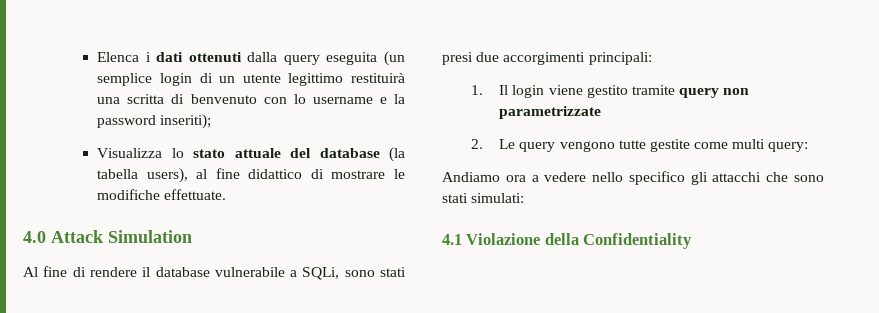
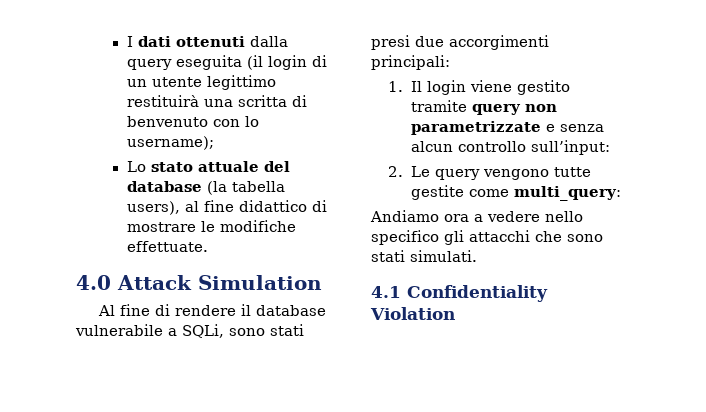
- Elenca i dati ottenuti dalla query eseguita (un semplice login di un utente legittimo restituirà una scritta di benvenuto con lo username e la password inseriti);
- Visualizza lo stato attuale del database (la tabella users), al fine didattico di mostrare le modifiche effettuate.
+ I dati ottenuti dalla query eseguita (il login di un utente legittimo restituirà una scritta di benvenuto con lo username);
+ Lo stato attuale del database (la tabella users), al fine didattico di mostrare le modifiche effettuate.
- 1. Il login viene gestito tramite query non parametrizzate
+ 1. Il login viene gestito tramite query non parametrizzate e senza alcun controllo sull’input:
- 2. Le query vengono tutte gestite come multi query:
+ 2. Le query vengono tutte gestite come multi_query:
- Andiamo ora a vedere nello specifico gli attacchi che sono stati simulati:
+ Andiamo ora a vedere nello specifico gli attacchi che sono stati simulati.
- 4.1 Violazione della Confidentiality
+ 4.1 Confidentiality Violation

